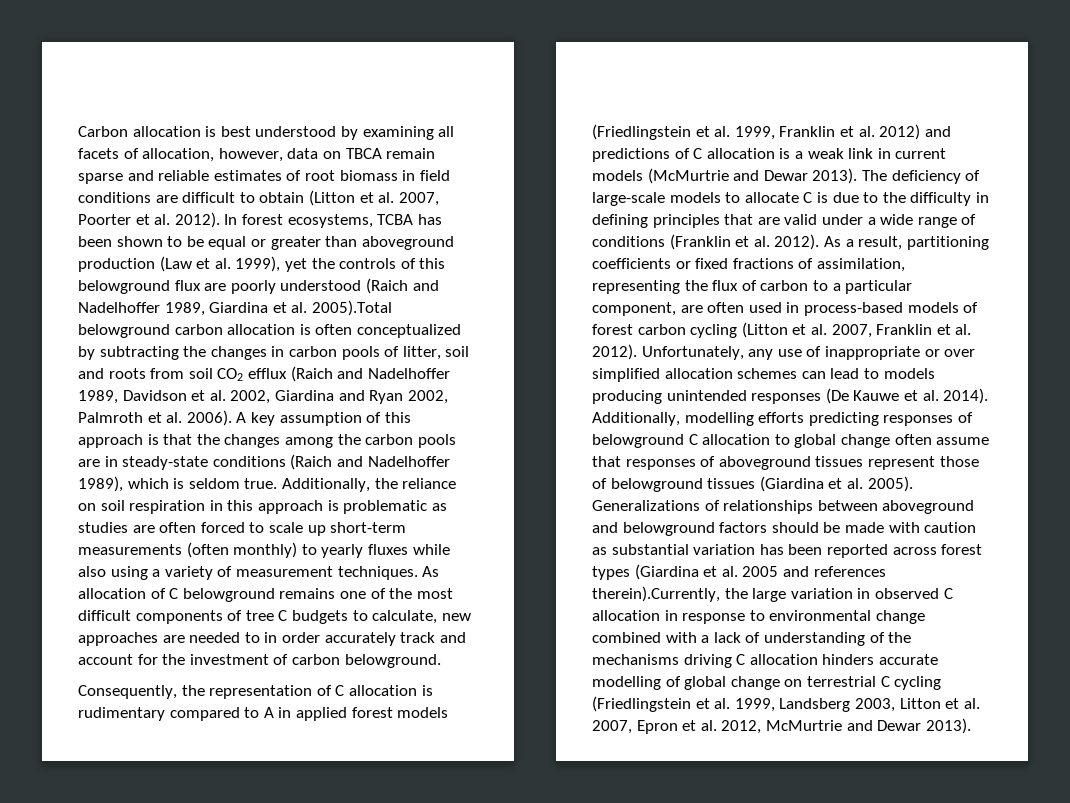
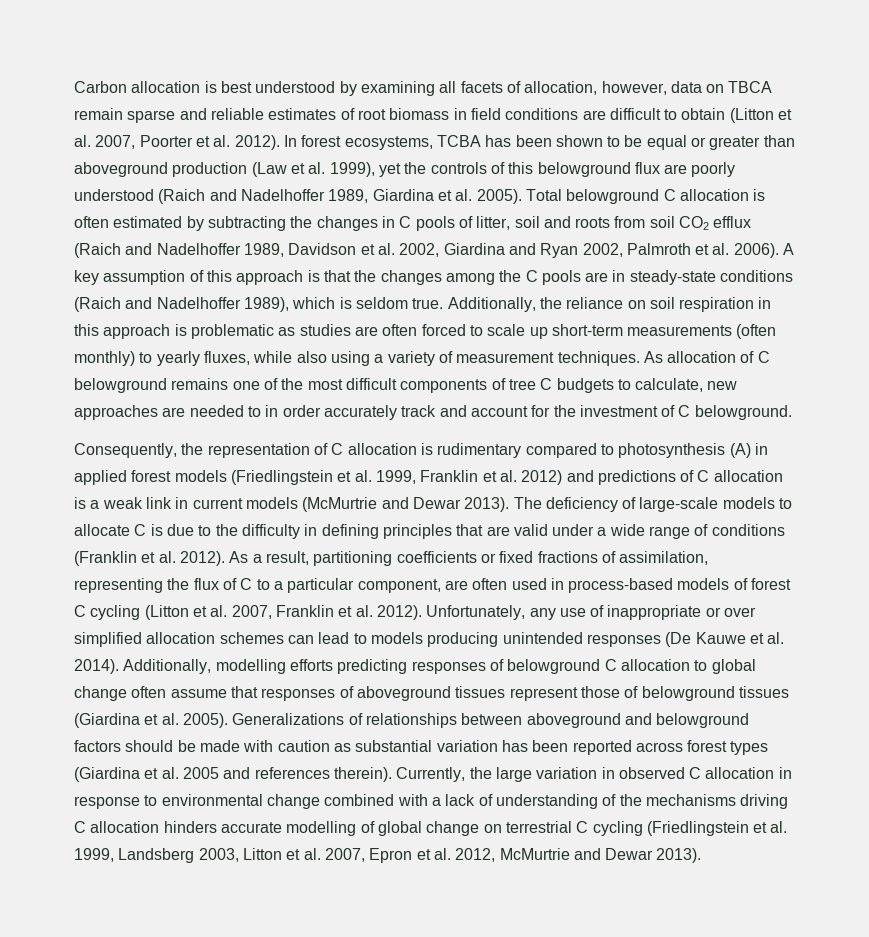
- In forest ecosystems, TCBA has been shown to be equal or greater than aboveground production (Law et al. 1999), yet the controls of this belowground flux are poorly understood (Raich and Nadelhoffer 1989, Giardina et al. 2005).Total belowground carbon allocation is often conceptualized by subtracting the changes in carbon pools of litter, soil and roots from soil CO2 efflux (Raich and Nadelhoffer 1989, Davidson et al. 2002, Giardina and Ryan 2002, Palmroth et al. 2006).
+ In forest ecosystems, TCBA has been shown to be equal or greater than aboveground production (Law et al. 1999), yet the controls of this belowground flux are poorly understood (Raich and Nadelhoffer 1989, Giardina et al. 2005). Total belowground C allocation is often estimated by subtracting the changes in C pools of litter, soil and roots from soil CO2 efflux (Raich and Nadelhoffer 1989, Davidson et al. 2002, Giardina and Ryan 2002, Palmroth et al. 2006).
- A key assumption of this approach is that the changes among the carbon pools are in steady-state conditions (Raich and Nadelhoffer 1989), which is seldom true.
+ A key assumption of this approach is that the changes among the C pools are in steady-state conditions (Raich and Nadelhoffer 1989), which is seldom true.
- Additionally, the reliance on soil respiration in this approach is problematic as studies are often forced to scale up short-term measurements (often monthly) to yearly fluxes while also using a variety of measurement techniques.
+ Additionally, the reliance on soil respiration in this approach is problematic as studies are often forced to scale up short-term measurements (often monthly) to yearly fluxes, while also using a variety of measurement techniques.
- As allocation of C belowground remains one of the most difficult components of tree C budgets to calculate, new approaches are needed to in order accurately track and account for the investment of carbon belowground.
+ As allocation of C belowground remains one of the most difficult components of tree C budgets to calculate, new approaches are needed to in order accurately track and account for the investment of C belowground.
- Consequently, the representation of C allocation is rudimentary compared to A in applied forest models (Friedlingstein et al. 1999, Franklin et al. 2012) and predictions of C allocation is a weak link in current models (McMurtrie and Dewar 2013).
+ Consequently, the representation of C allocation is rudimentary compared to photosynthesis (A) in applied forest models (Friedlingstein et al. 1999, Franklin et al. 2012) and predictions of C allocation is a weak link in current models (McMurtrie and Dewar 2013).
- As a result, partitioning coefficients or fixed fractions of assimilation, representing the flux of carbon to a particular component, are often used in process-based models of forest carbon cycling (Litton et al. 2007, Franklin et al. 2012).
+ As a result, partitioning coefficients or fixed fractions of assimilation, representing the flux of C to a particular component, are often used in process-based models of forest C cycling (Litton et al. 2007, Franklin et al. 2012).
- Generalizations of relationships between aboveground and belowground factors should be made with caution as substantial variation has been reported across forest types (Giardina et al. 2005 and references therein).Currently, the large variation in observed C allocation in response to environmental change combined with a lack of understanding of the mechanisms driving C allocation hinders accurate modelling of global change on terrestrial C cycling (Friedlingstein et al. 1999, Landsberg 2003, Litton et al. 2007, Epron et al. 2012, McMurtrie and Dewar 2013).
+ Generalizations of relationships between aboveground and belowground factors should be made with caution as substantial variation has been reported across forest types (Giardina et al. 2005 and references therein). Currently, the large variation in observed C allocation in response to environmental change combined with a lack of understanding of the mechanisms driving C allocation hinders accurate modelling of global change on terrestrial C cycling (Friedlingstein et al. 1999, Landsberg 2003, Litton et al. 2007, Epron et al. 2012, McMurtrie and Dewar 2013).

